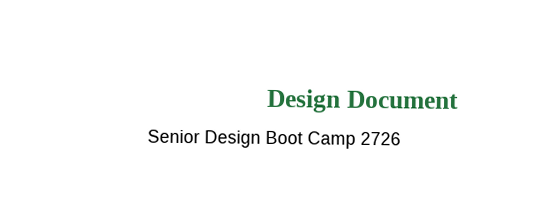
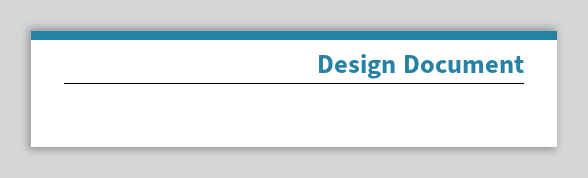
- Senior Design Boot Camp 2726

